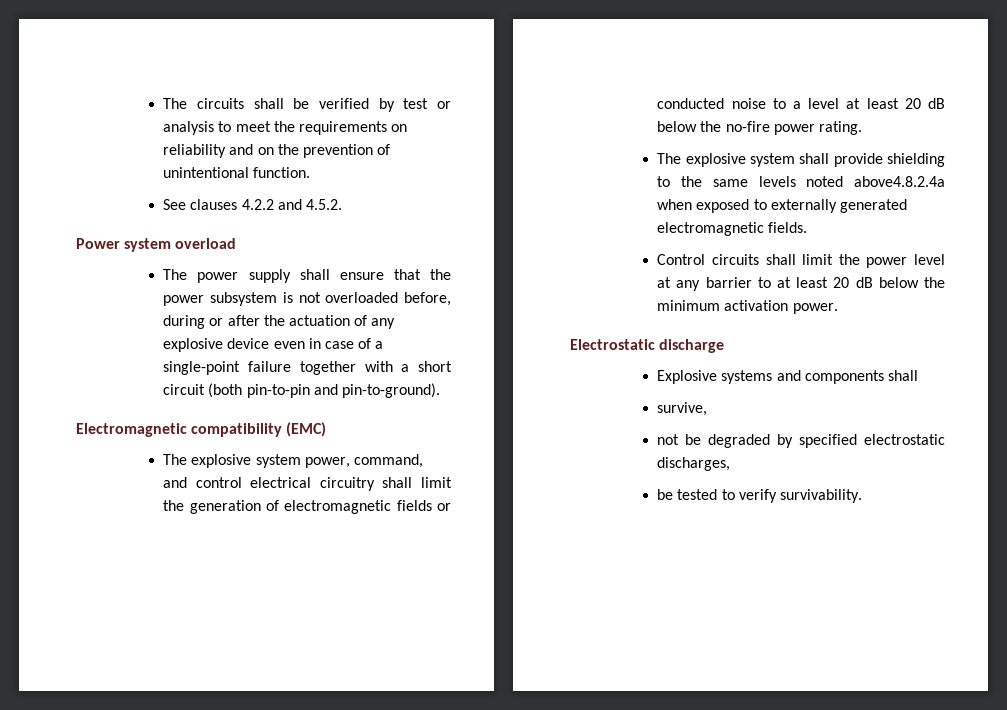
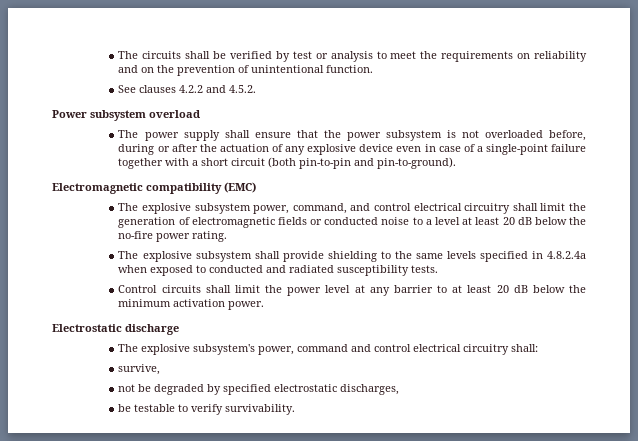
- Power system overload
+ Power subsystem overload
- The explosive system power, command, and control electrical circuitry shall limit the generation of electromagnetic fields or conducted noise to a level at least 20 dB below the no-fire power rating.
+ The explosive subsystem power, command, and control electrical circuitry shall limit the generation of electromagnetic fields or conducted noise to a level at least 20 dB below the no-fire power rating.
- The explosive system shall provide shielding to the same levels noted above4.8.2.4a when exposed to externally generated electromagnetic fields.
+ The explosive subsystem shall provide shielding to the same levels specified in 4.8.2.4a when exposed to conducted and radiated susceptibility tests.
- Explosive systems and components shall
+ The explosive subsystem's power, command and control electrical circuitry shall:
- be tested to verify survivability.
+ be testable to verify survivability.

